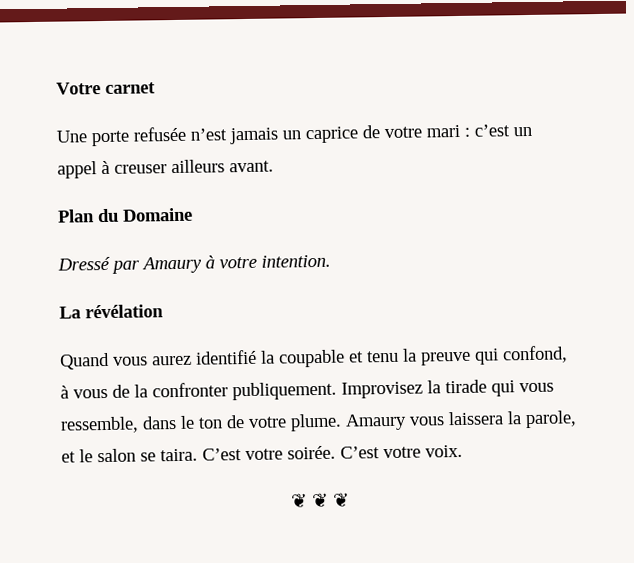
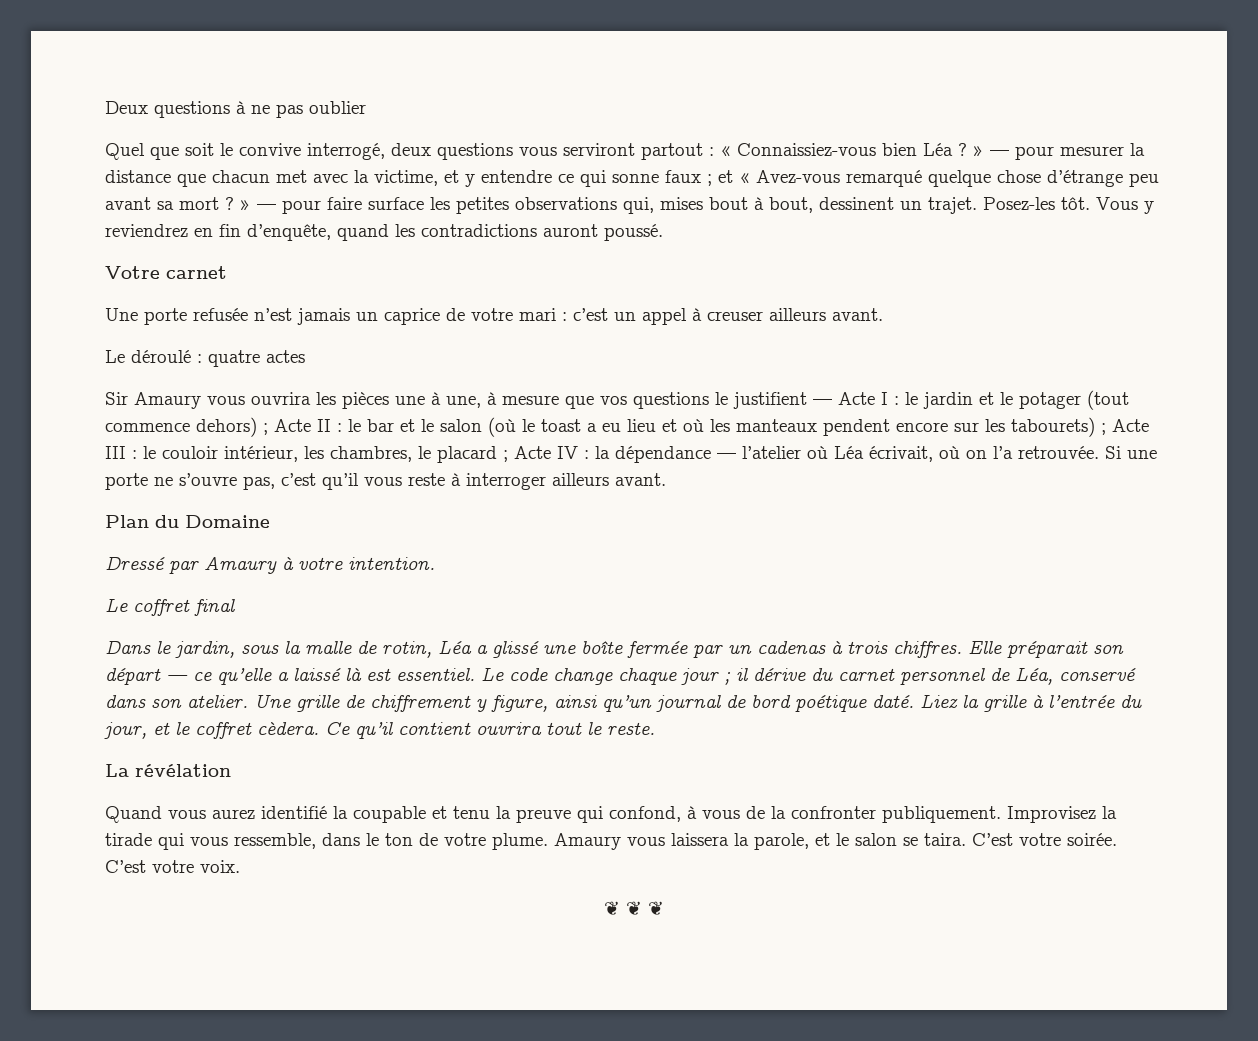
+ Deux questions à ne pas oublier
+ Quel que soit le convive interrogé, deux questions vous serviront partout : « Connaissiez-vous bien Léa ? » — pour mesurer la distance que chacun met avec la victime, et y entendre ce qui sonne faux ; et « Avez-vous remarqué quelque chose d’étrange peu avant sa mort ? » — pour faire surface les petites observations qui, mises bout à bout, dessinent un trajet. Posez-les tôt. Vous y reviendrez en fin d’enquête, quand les contradictions auront poussé.
+ Le déroulé : quatre actes
+ Sir Amaury vous ouvrira les pièces une à une, à mesure que vos questions le justifient — Acte I : le jardin et le potager (tout commence dehors) ; Acte II : le bar et le salon (où le toast a eu lieu et où les manteaux pendent encore sur les tabourets) ; Acte III : le couloir intérieur, les chambres, le placard ; Acte IV : la dépendance — l’atelier où Léa écrivait, où on l’a retrouvée. Si une porte ne s’ouvre pas, c’est qu’il vous reste à interroger ailleurs avant.
+ Le coffret final
+ Dans le jardin, sous la malle de rotin, Léa a glissé une boîte fermée par un cadenas à trois chiffres. Elle préparait son départ — ce qu’elle a laissé là est essentiel. Le code change chaque jour ; il dérive du carnet personnel de Léa, conservé dans son atelier. Une grille de chiffrement y figure, ainsi qu’un journal de bord poétique daté. Liez la grille à l’entrée du jour, et le coffret cèdera. Ce qu’il contient ouvrira tout le reste.

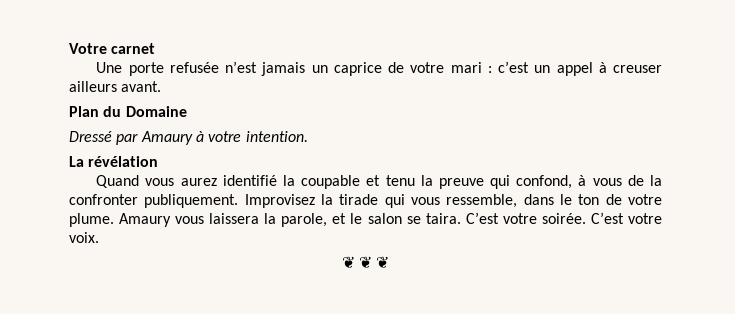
- Deux questions à ne pas oublier
- Quel que soit le convive interrogé, deux questions vous serviront partout : « Connaissiez-vous bien Léa ? » — pour mesurer la distance que chacun met avec la victime, et y entendre ce qui sonne faux ; et « Avez-vous remarqué quelque chose d’étrange peu avant sa mort ? » — pour faire surface les petites observations qui, mises bout à bout, dessinent un trajet. Posez-les tôt. Vous y reviendrez en fin d’enquête, quand les contradictions auront poussé.
- Le déroulé : quatre actes
- Sir Amaury vous ouvrira les pièces une à une, à mesure que vos questions le justifient — Acte I : le jardin et le potager (tout commence dehors) ; Acte II : le bar et le salon (où le toast a eu lieu et où les manteaux pendent encore sur les tabourets) ; Acte III : le couloir intérieur, les chambres, le placard ; Acte IV : la dépendance — l’atelier où Léa écrivait, où on l’a retrouvée. Si une porte ne s’ouvre pas, c’est qu’il vous reste à interroger ailleurs avant.
- Le coffret final
- Dans le jardin, sous la malle de rotin, Léa a glissé une boîte fermée par un cadenas à trois chiffres. Elle préparait son départ — ce qu’elle a laissé là est essentiel. Le code change chaque jour ; il dérive du carnet personnel de Léa, conservé dans son atelier. Une grille de chiffrement y figure, ainsi qu’un journal de bord poétique daté. Liez la grille à l’entrée du jour, et le coffret cèdera. Ce qu’il contient ouvrira tout le reste.

